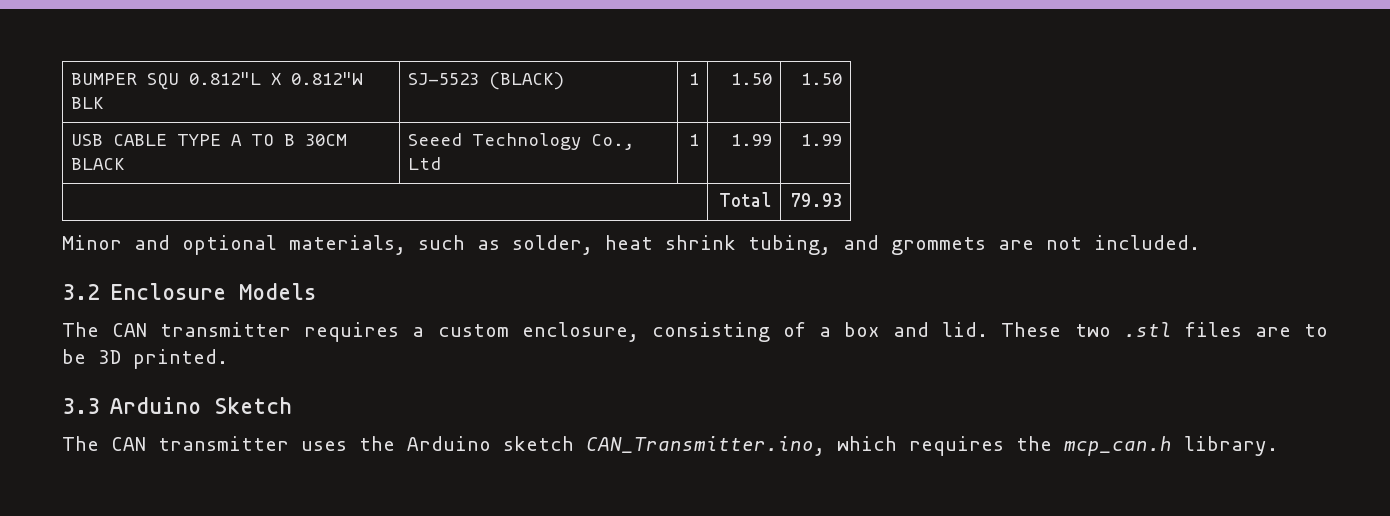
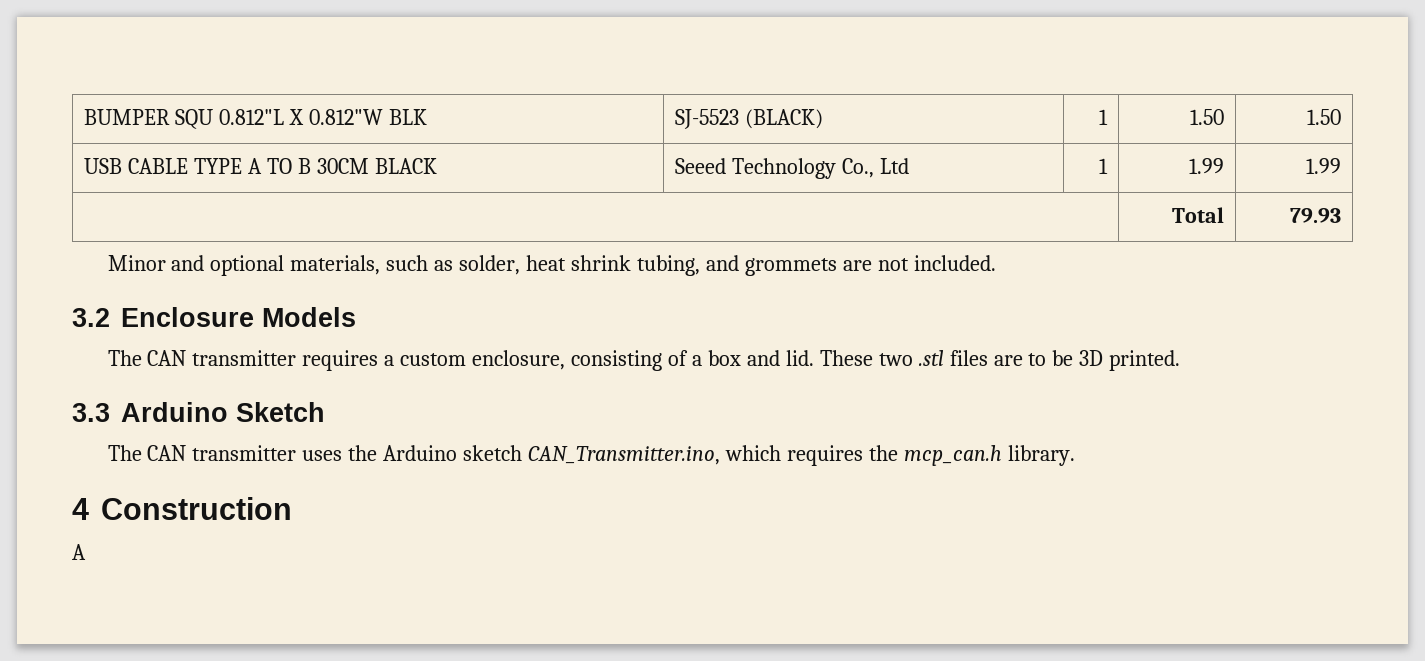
+ 4 Construction
+ A

